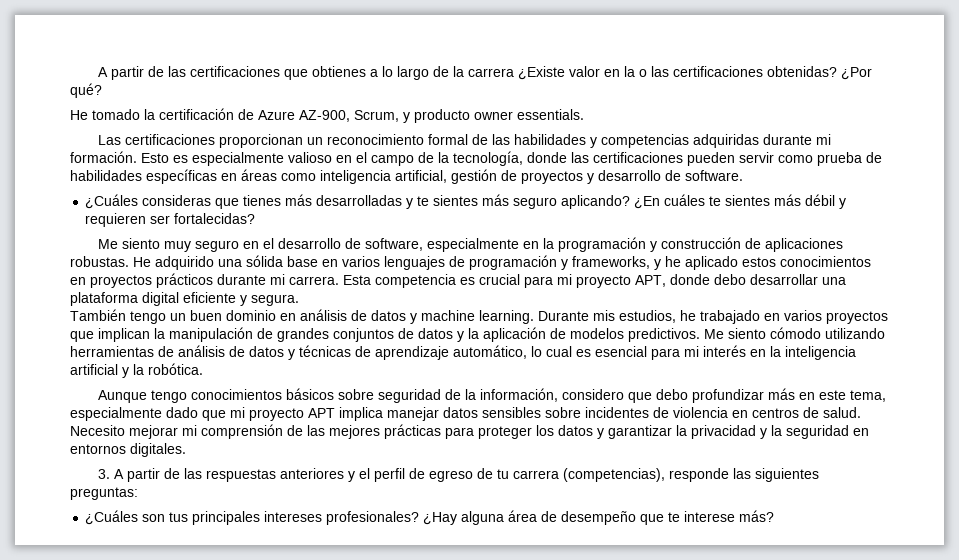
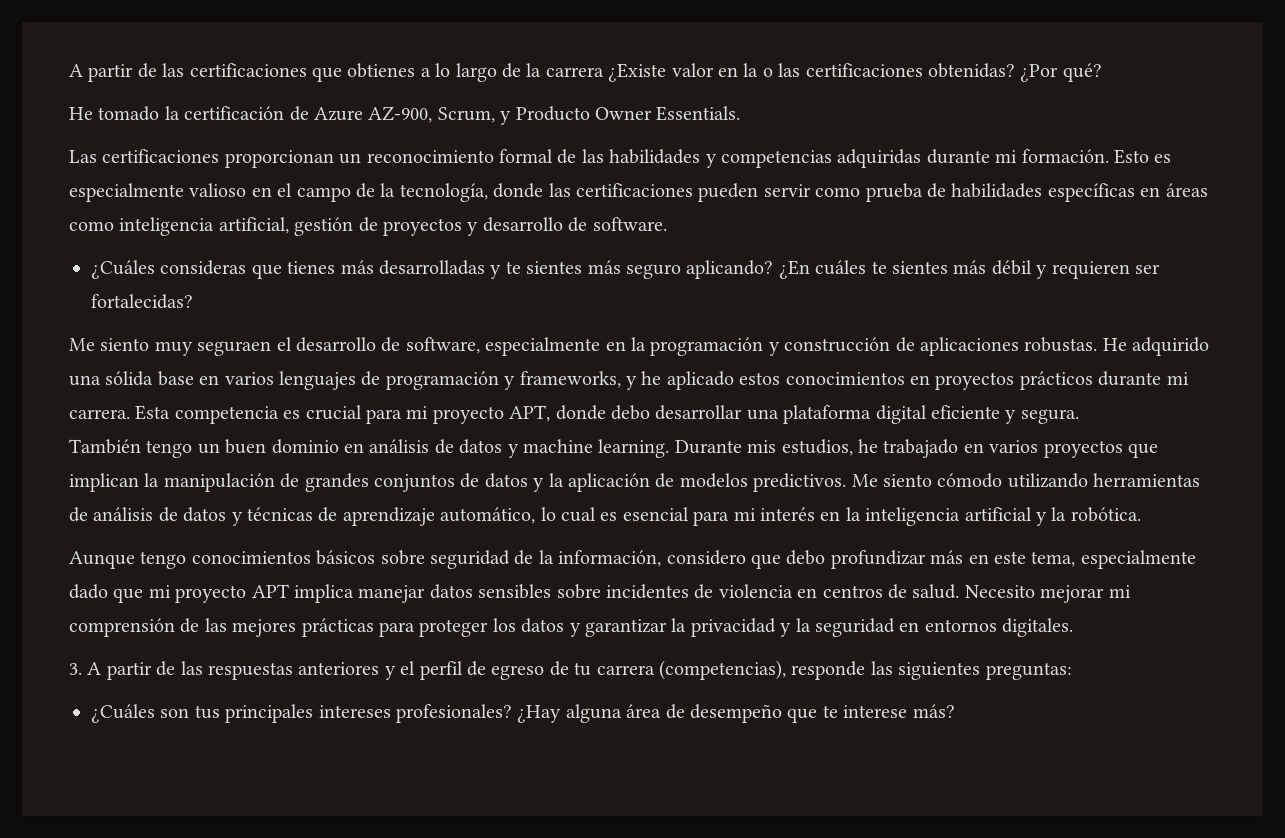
- He tomado la certificación de Azure AZ-900, Scrum, y producto owner essentials.
+ He tomado la certificación de Azure AZ-900, Scrum, y Producto Owner Essentials.
- Me siento muy seguro en el desarrollo de software, especialmente en la programación y construcción de aplicaciones robustas.
+ Me siento muy seguraen el desarrollo de software, especialmente en la programación y construcción de aplicaciones robustas.

